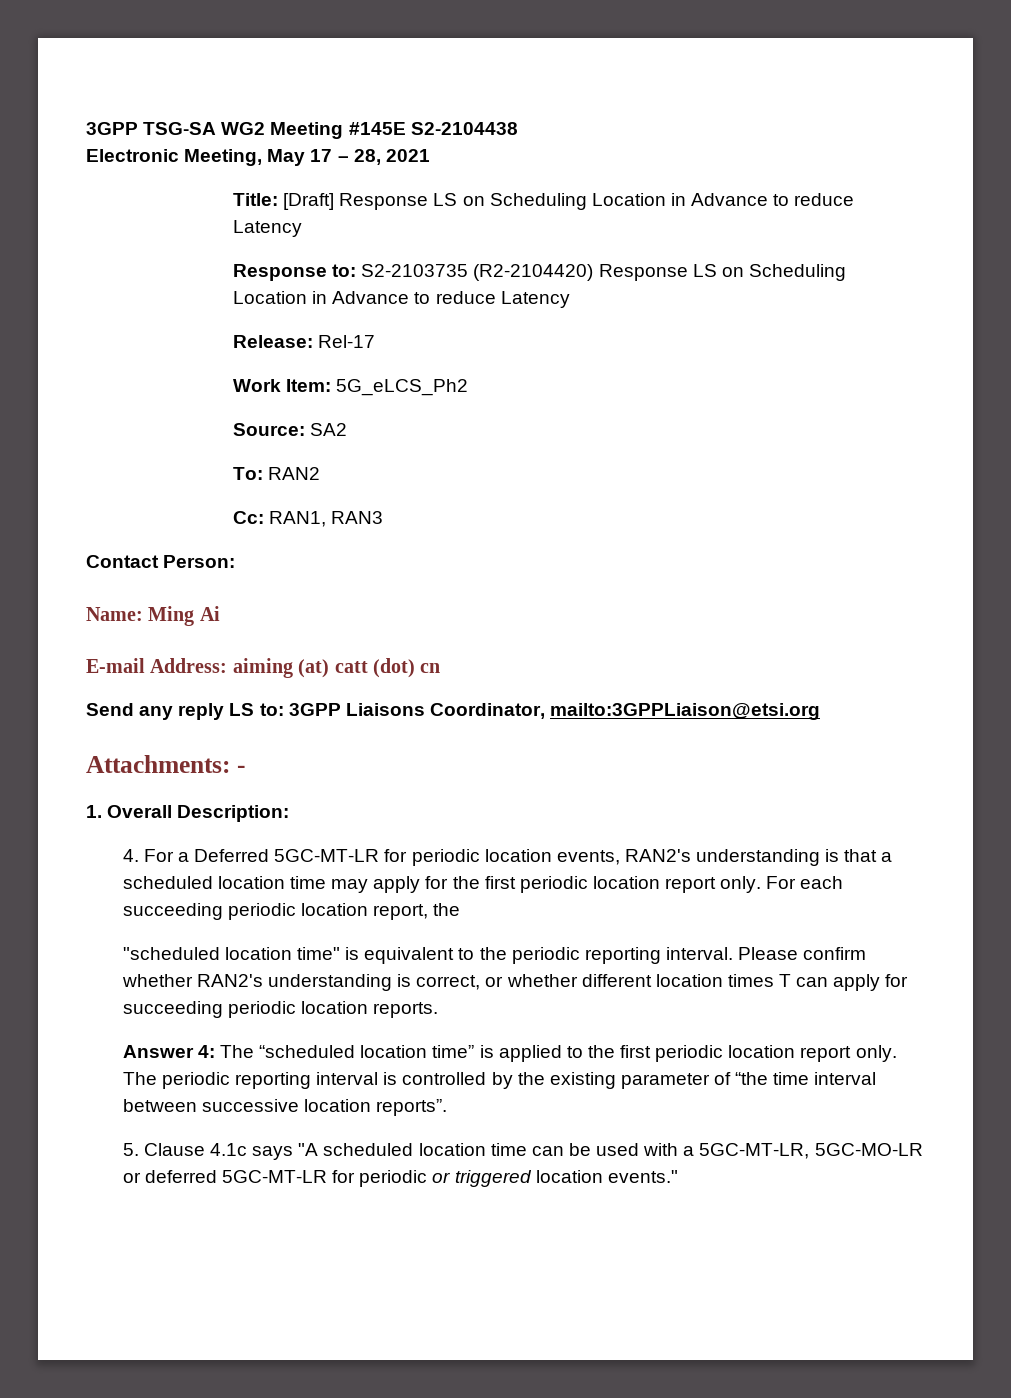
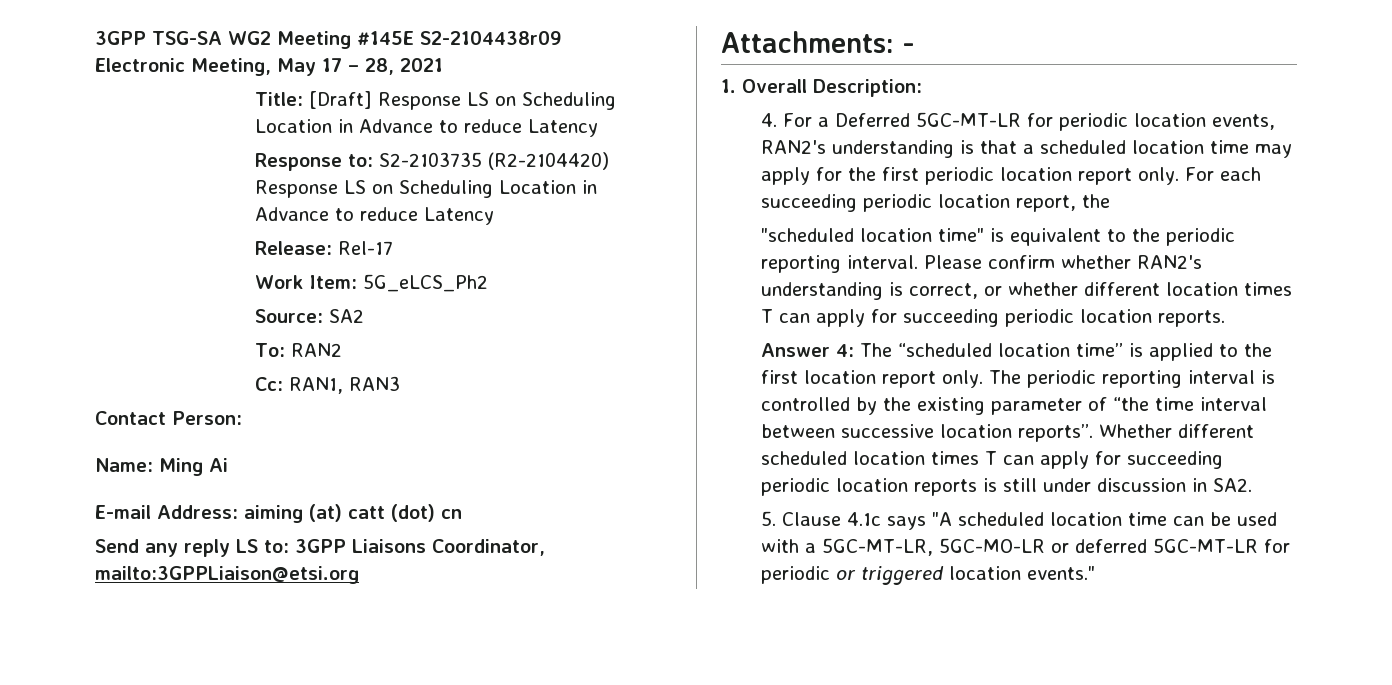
- 3GPP TSG-SA WG2 Meeting #145E S2-2104438
+ 3GPP TSG-SA WG2 Meeting #145E S2-2104438r09
- Answer 4: The “scheduled location time” is applied to the first periodic location report only.
+ Answer 4: The “scheduled location time” is applied to the first location report only.
+ Whether different scheduled location times T can apply for succeeding periodic location reports is still under discussion in SA2.

